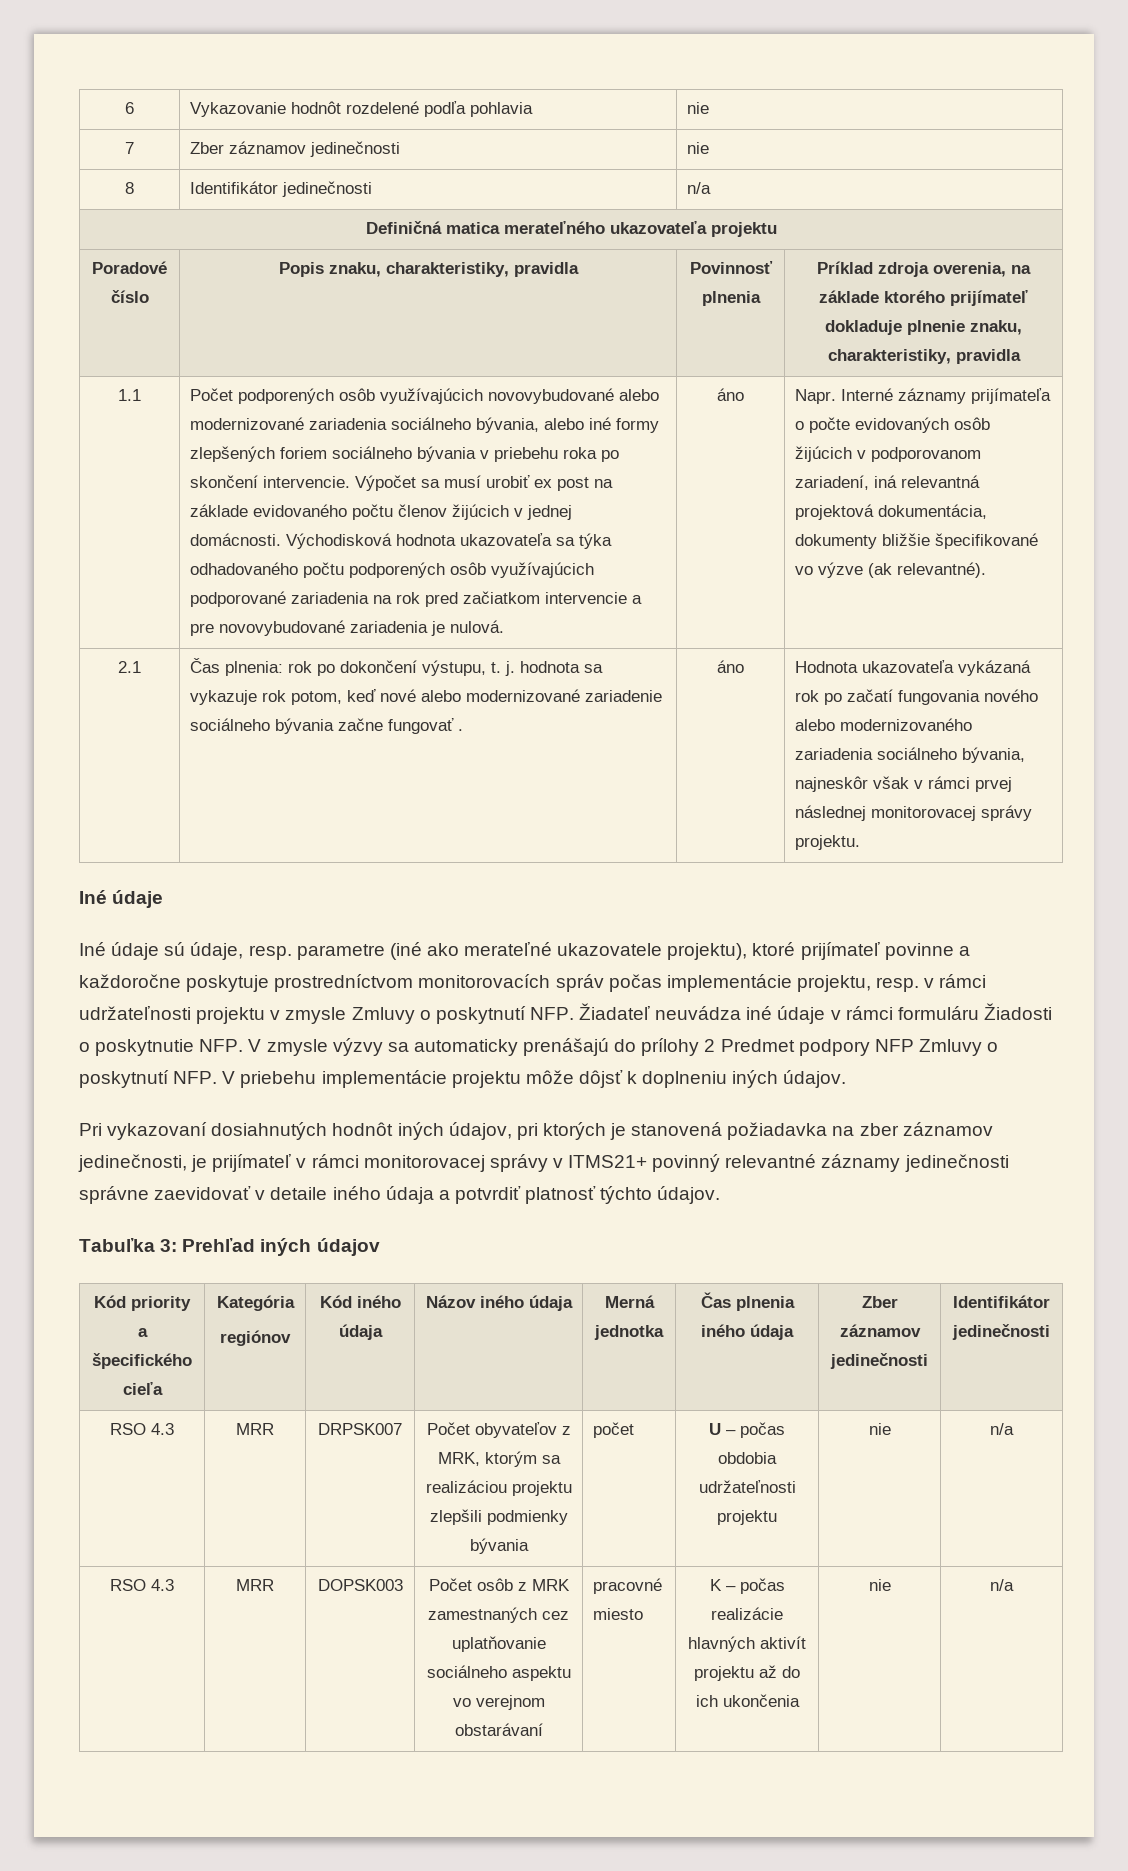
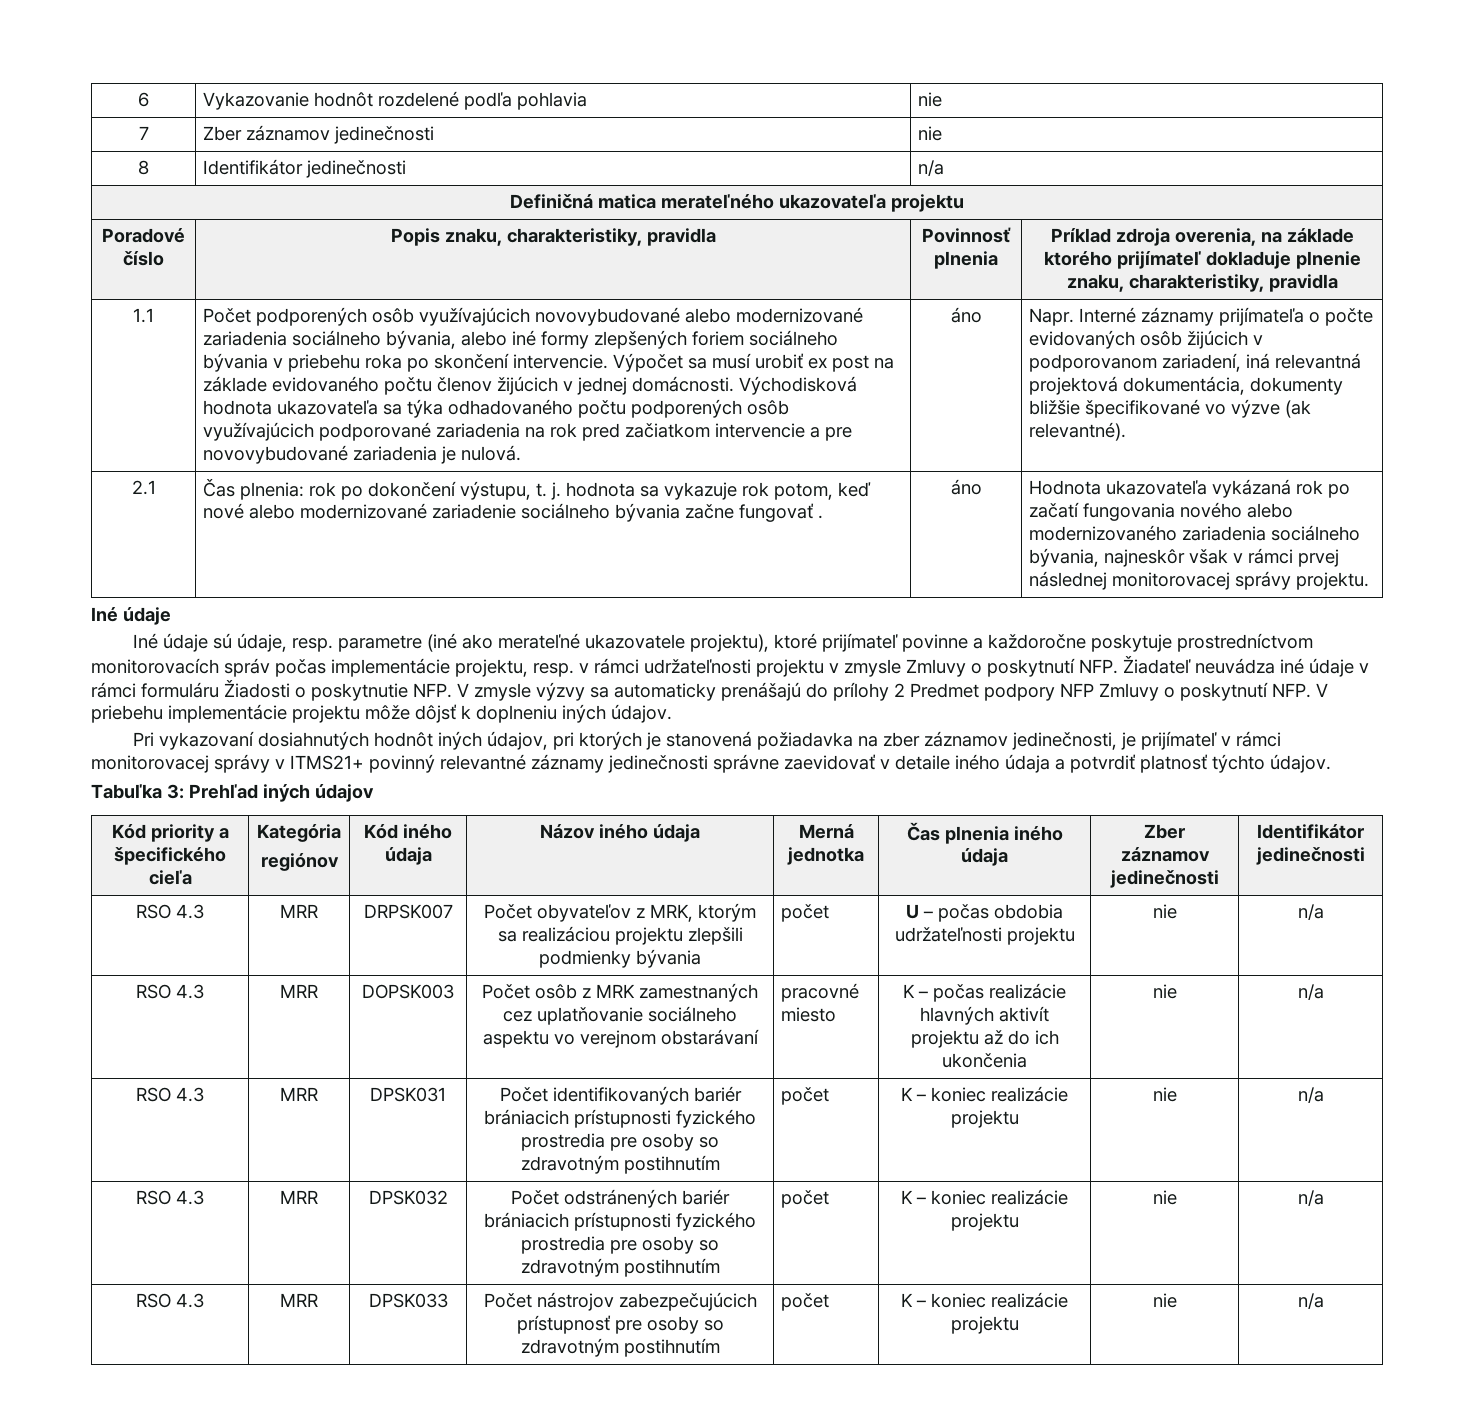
+ RSO 4.3 | MRR | DPSK031 | Počet identifikovaných bariér brániacich prístupnosti fyzického prostredia pre osoby so zdravotným postihnutím | počet | K – koniec realizácie projektu | nie | n/a
+ RSO 4.3 | MRR | DPSK032 | Počet odstránených bariér brániacich prístupnosti fyzického prostredia pre osoby so zdravotným postihnutím | počet | K – koniec realizácie projektu | nie | n/a
+ RSO 4.3 | MRR | DPSK033 | Počet nástrojov zabezpečujúcich prístupnosť pre osoby so zdravotným postihnutím | počet | K – koniec realizácie projektu | nie | n/a

